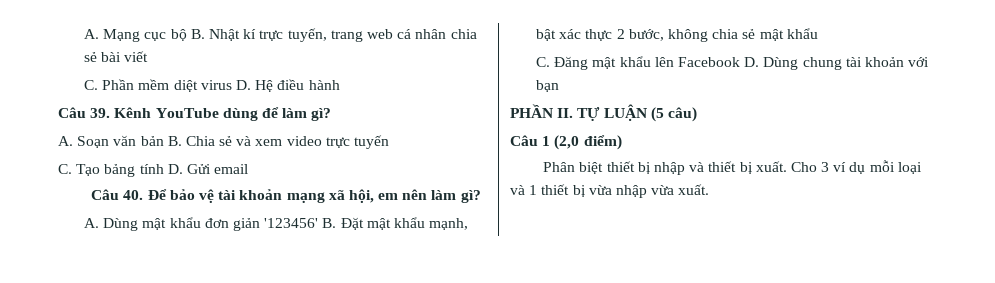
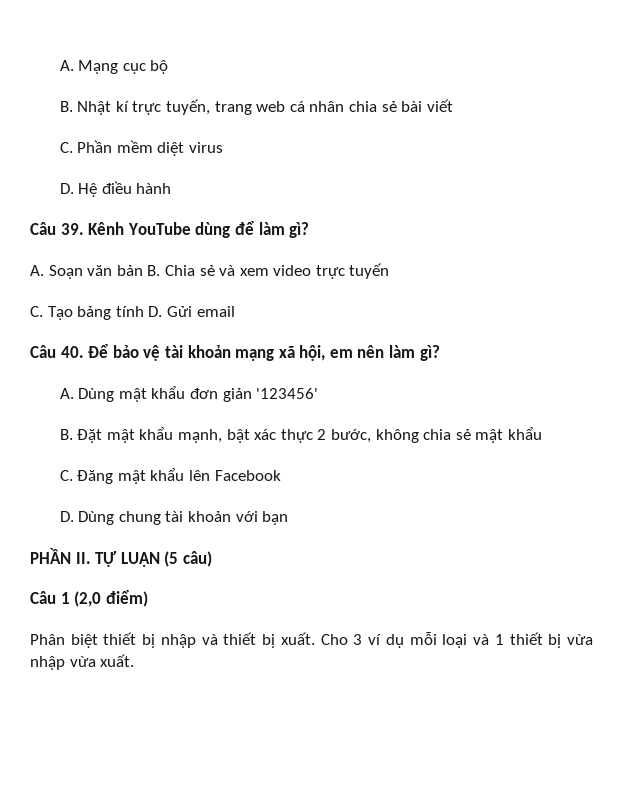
- A. Mạng cục bộ B. Nhật kí trực tuyến, trang web cá nhân chia sẻ bài viết
+ A. Mạng cục bộ
+ B. Nhật kí trực tuyến, trang web cá nhân chia sẻ bài viết
- C. Phần mềm diệt virus D. Hệ điều hành
+ C. Phần mềm diệt virus
+ D. Hệ điều hành
- A. Dùng mật khẩu đơn giản '123456' B. Đặt mật khẩu mạnh, bật xác thực 2 bước, không chia sẻ mật khẩu
+ A. Dùng mật khẩu đơn giản '123456'
+ B. Đặt mật khẩu mạnh, bật xác thực 2 bước, không chia sẻ mật khẩu
- C. Đăng mật khẩu lên Facebook D. Dùng chung tài khoản với bạn
+ C. Đăng mật khẩu lên Facebook
+ D. Dùng chung tài khoản với bạn

